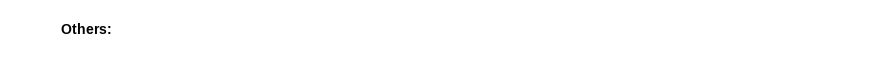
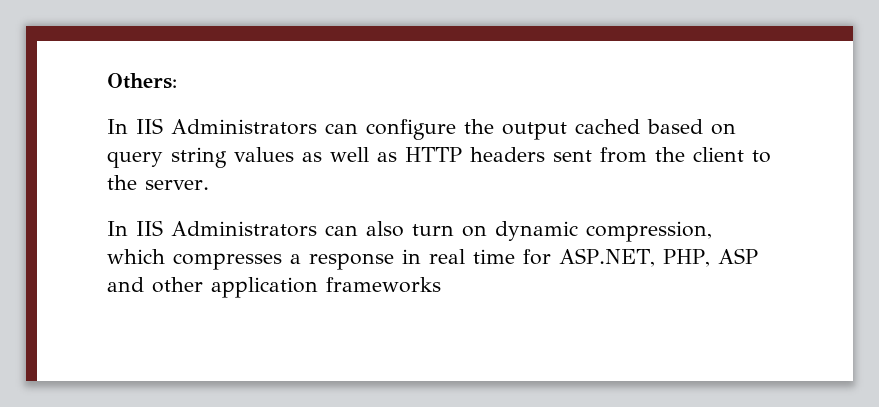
+ In IIS Administrators can configure the output cached based on query string values as well as HTTP headers sent from the client to the server.
+ In IIS Administrators can also turn on dynamic compression, which compresses a response in real time for ASP.NET, PHP, ASP and other application frameworks

